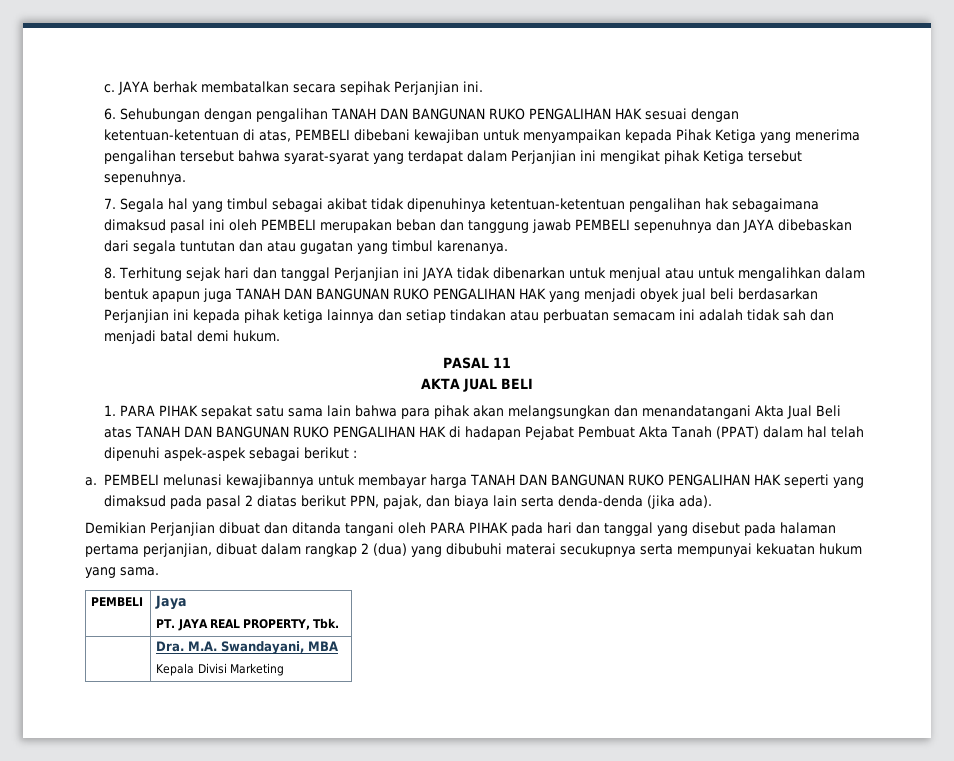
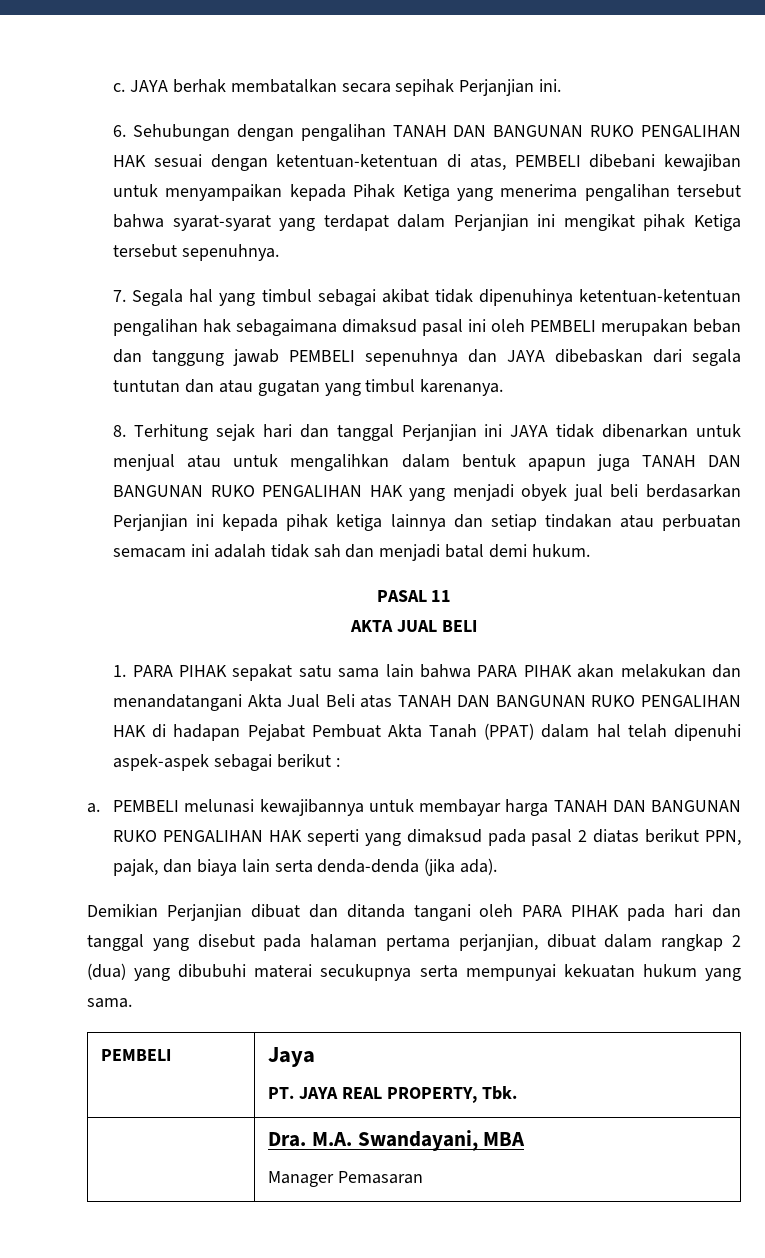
- 1. PARA PIHAK sepakat satu sama lain bahwa para pihak akan melangsungkan dan menandatangani Akta Jual Beli atas TANAH DAN BANGUNAN RUKO PENGALIHAN HAK di hadapan Pejabat Pembuat Akta Tanah (PPAT) dalam hal telah dipenuhi aspek-aspek sebagai berikut :
+ 1. PARA PIHAK sepakat satu sama lain bahwa PARA PIHAK akan melakukan dan menandatangani Akta Jual Beli atas TANAH DAN BANGUNAN RUKO PENGALIHAN HAK di hadapan Pejabat Pembuat Akta Tanah (PPAT) dalam hal telah dipenuhi aspek-aspek sebagai berikut :
  | Dra. M.A. Swandayani, MBA
- Kepala Divisi Marketing
+ Manager Pemasaran

